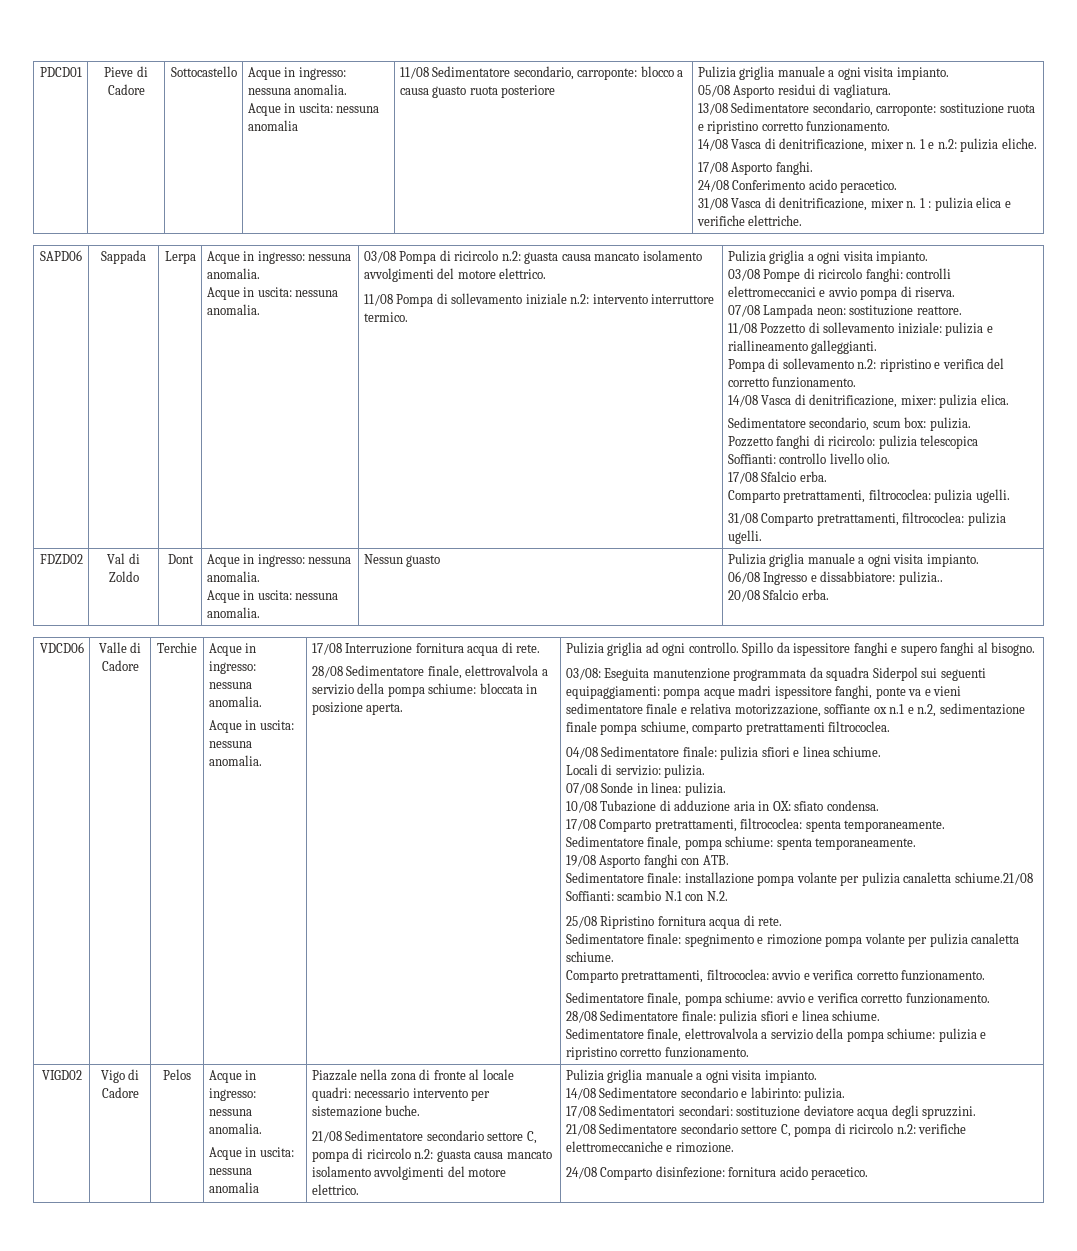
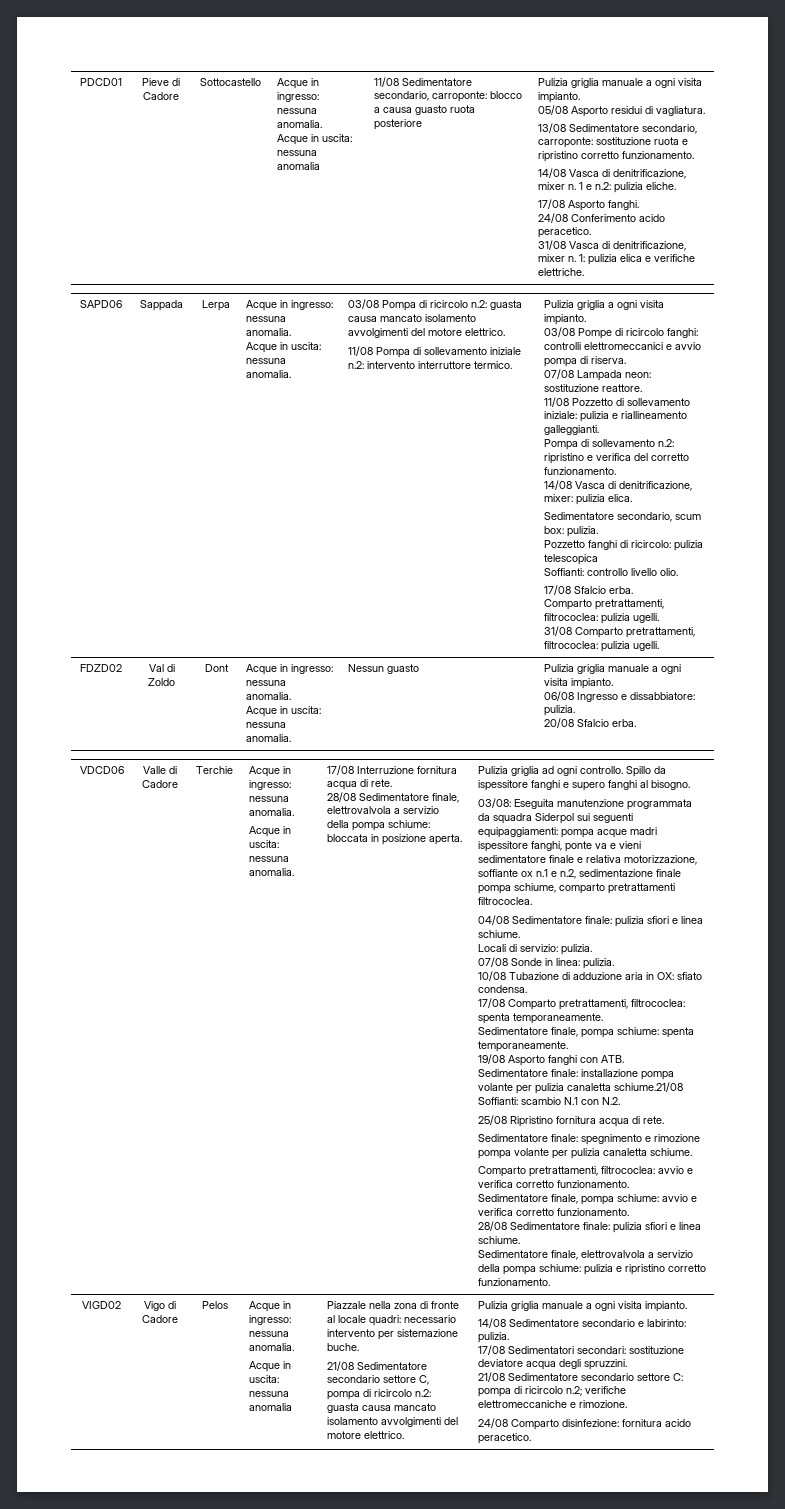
- 1 : pulizia elica e verifiche elettriche.
+ 1: pulizia elica e verifiche elettriche.
  FDZD02 | Val di Zoldo | Dont | Acque in ingresso: nessuna anomalia.
  Acque in uscita: nessuna anomalia. | Nessun guasto | Pulizia griglia manuale a ogni visita impianto.
- 06/08 Ingresso e dissabbiatore: pulizia..
+ 06/08 Ingresso e dissabbiatore: pulizia.
- 21/08 Sedimentatore secondario settore C, pompa di ricircolo n.2: verifiche elettromeccaniche e rimozione.
+ 21/08 Sedimentatore secondario settore C: pompa di ricircolo n.2; verifiche elettromeccaniche e rimozione.

